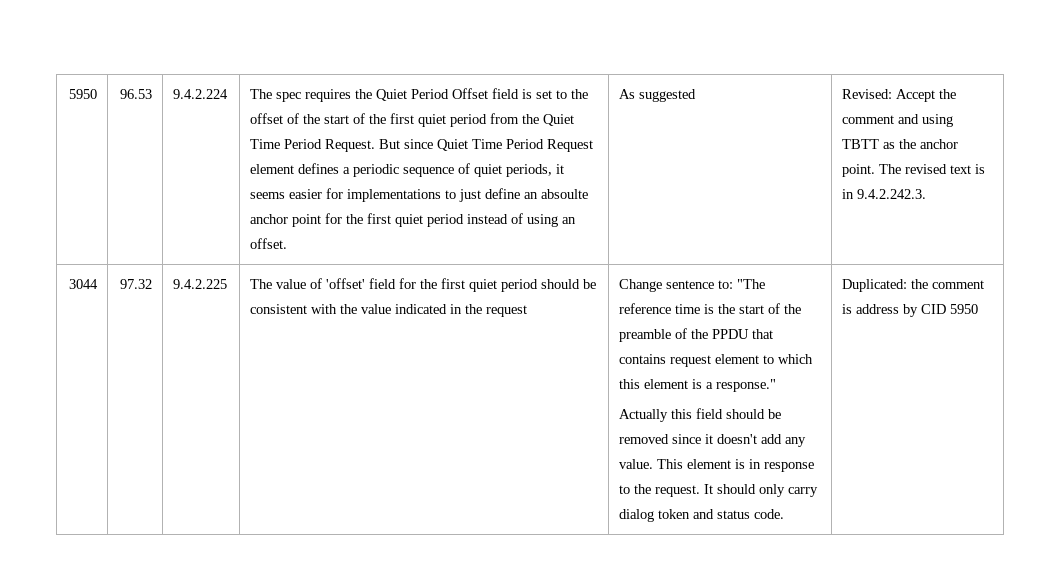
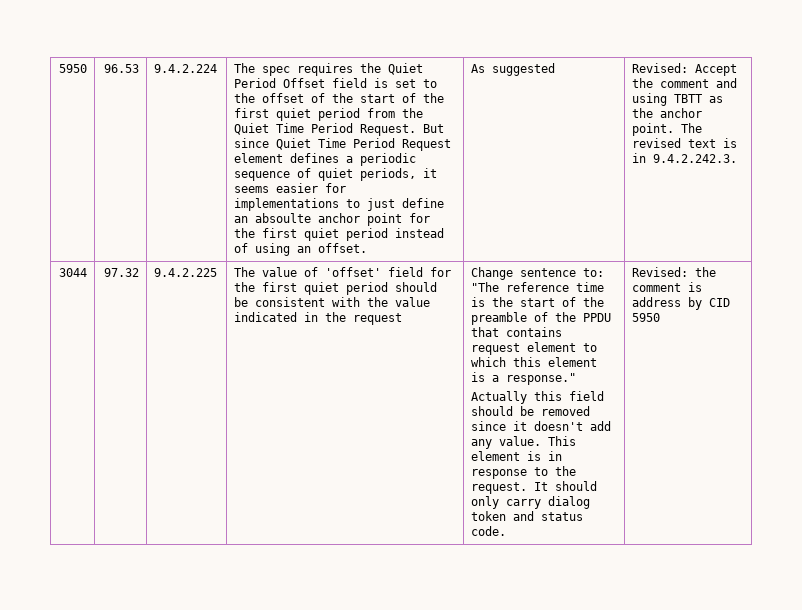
- Duplicated: the comment is address by CID 5950
+ Revised: the comment is address by CID 5950

